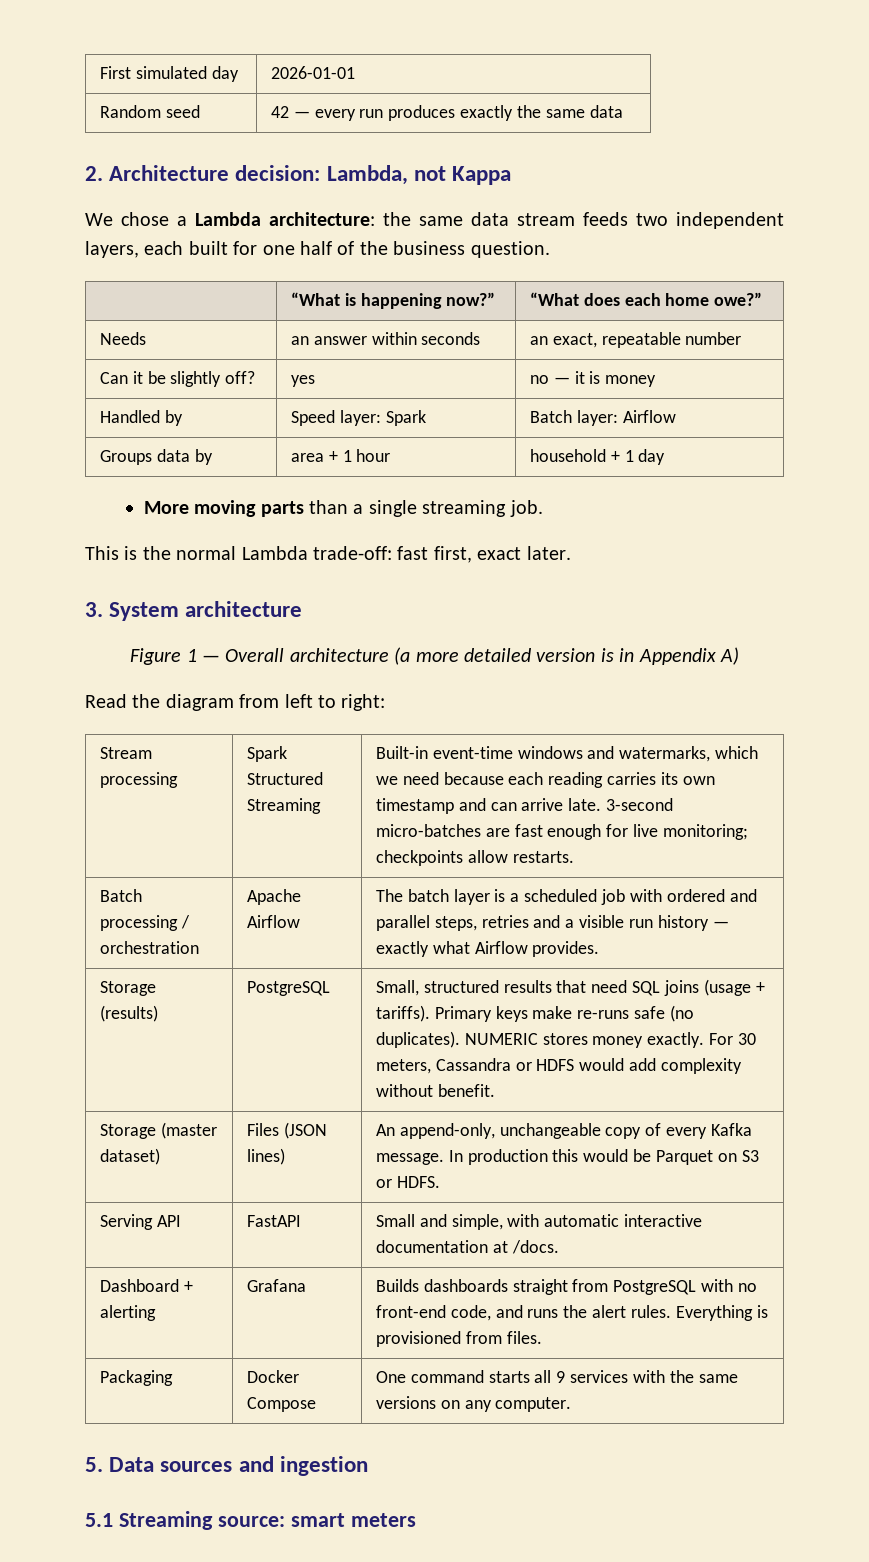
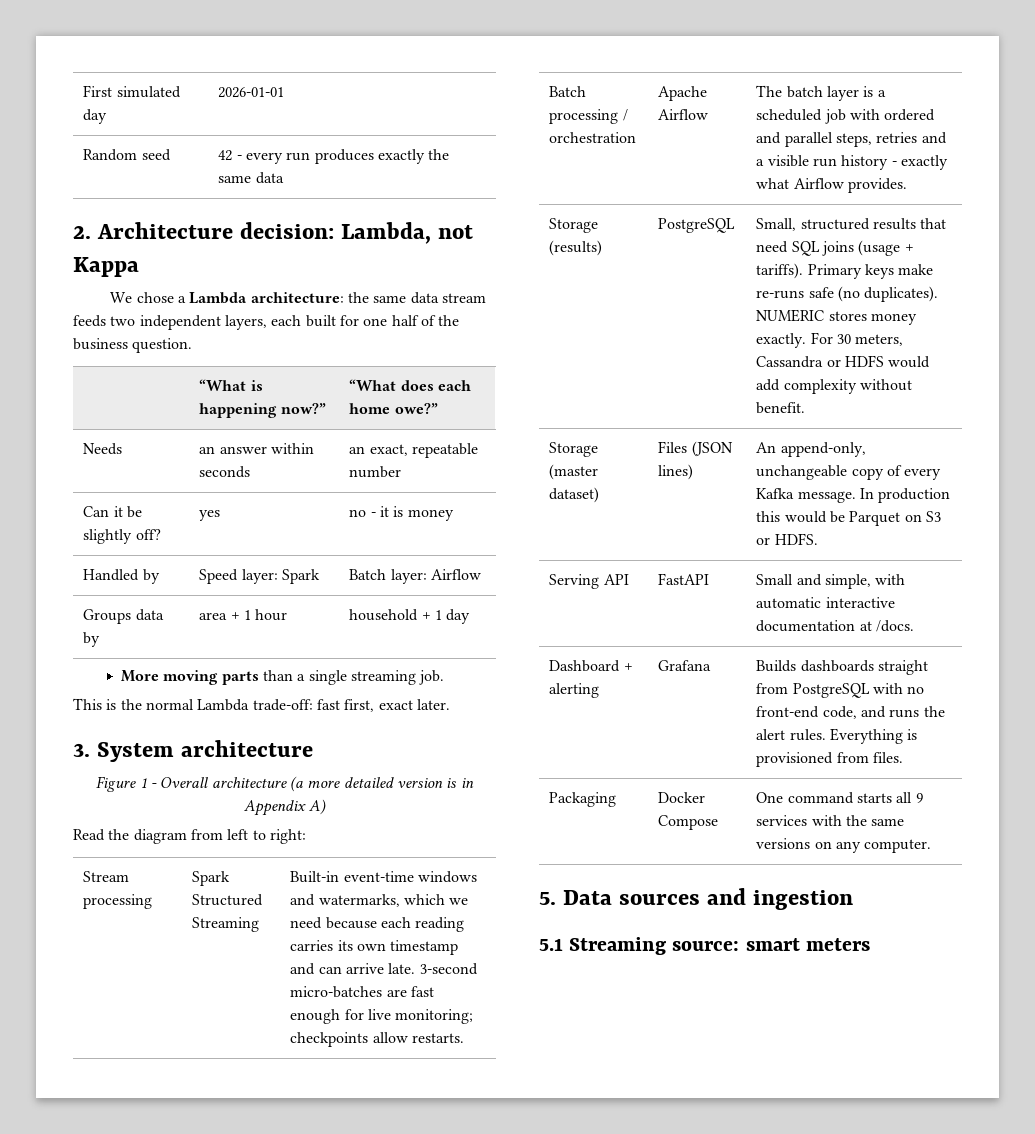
- Random seed | 42 — every run produces exactly the same data
+ Random seed | 42 - every run produces exactly the same data
- Can it be slightly off? | yes | no — it is money
+ Can it be slightly off? | yes | no - it is money
- Figure 1 — Overall architecture (a more detailed version is in Appendix A)
+ Figure 1 - Overall architecture (a more detailed version is in Appendix A)
- Batch processing / orchestration | Apache Airflow | The batch layer is a scheduled job with ordered and parallel steps, retries and a visible run history — exactly what Airflow provides.
+ Batch processing / orchestration | Apache Airflow | The batch layer is a scheduled job with ordered and parallel steps, retries and a visible run history - exactly what Airflow provides.

